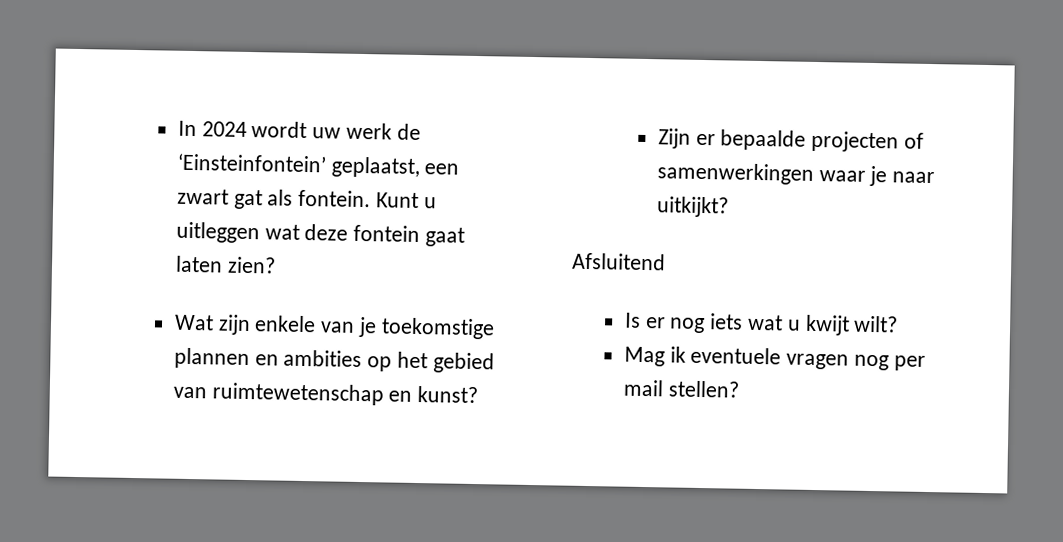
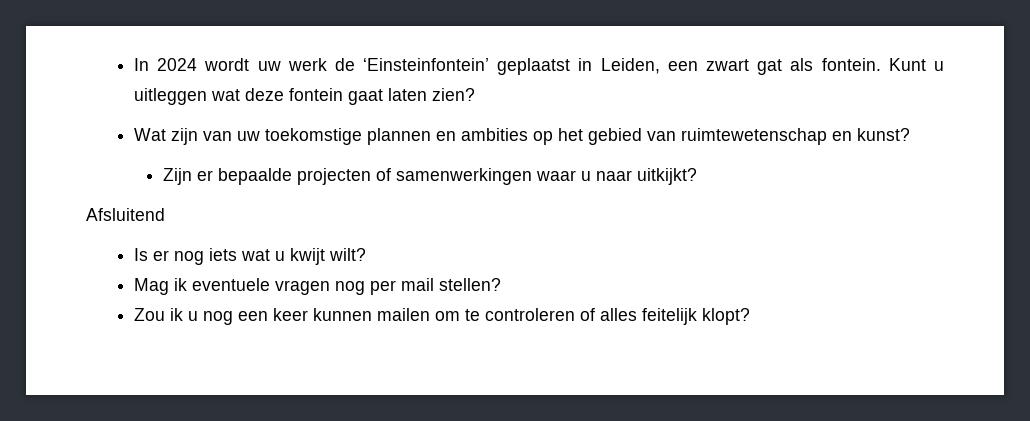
- In 2024 wordt uw werk de ‘Einsteinfontein’ geplaatst, een zwart gat als fontein.
+ In 2024 wordt uw werk de ‘Einsteinfontein’ geplaatst in Leiden, een zwart gat als fontein.
- Wat zijn enkele van je toekomstige plannen en ambities op het gebied van ruimtewetenschap en kunst?
+ Wat zijn van uw toekomstige plannen en ambities op het gebied van ruimtewetenschap en kunst?
- Zijn er bepaalde projecten of samenwerkingen waar je naar uitkijkt?
+ Zijn er bepaalde projecten of samenwerkingen waar u naar uitkijkt?
+ Zou ik u nog een keer kunnen mailen om te controleren of alles feitelijk klopt?

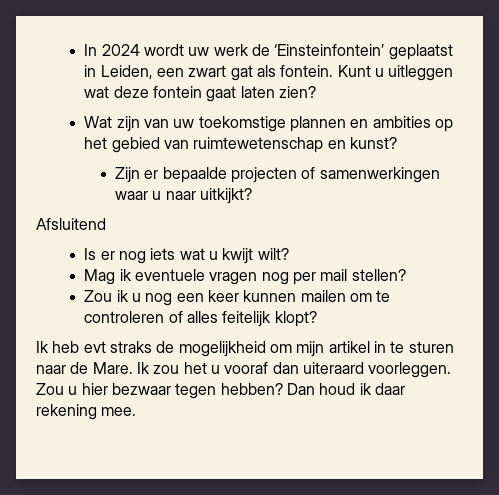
+ Ik heb evt straks de mogelijkheid om mijn artikel in te sturen naar de Mare. Ik zou het u vooraf dan uiteraard voorleggen. Zou u hier bezwaar tegen hebben? Dan houd ik daar rekening mee.

